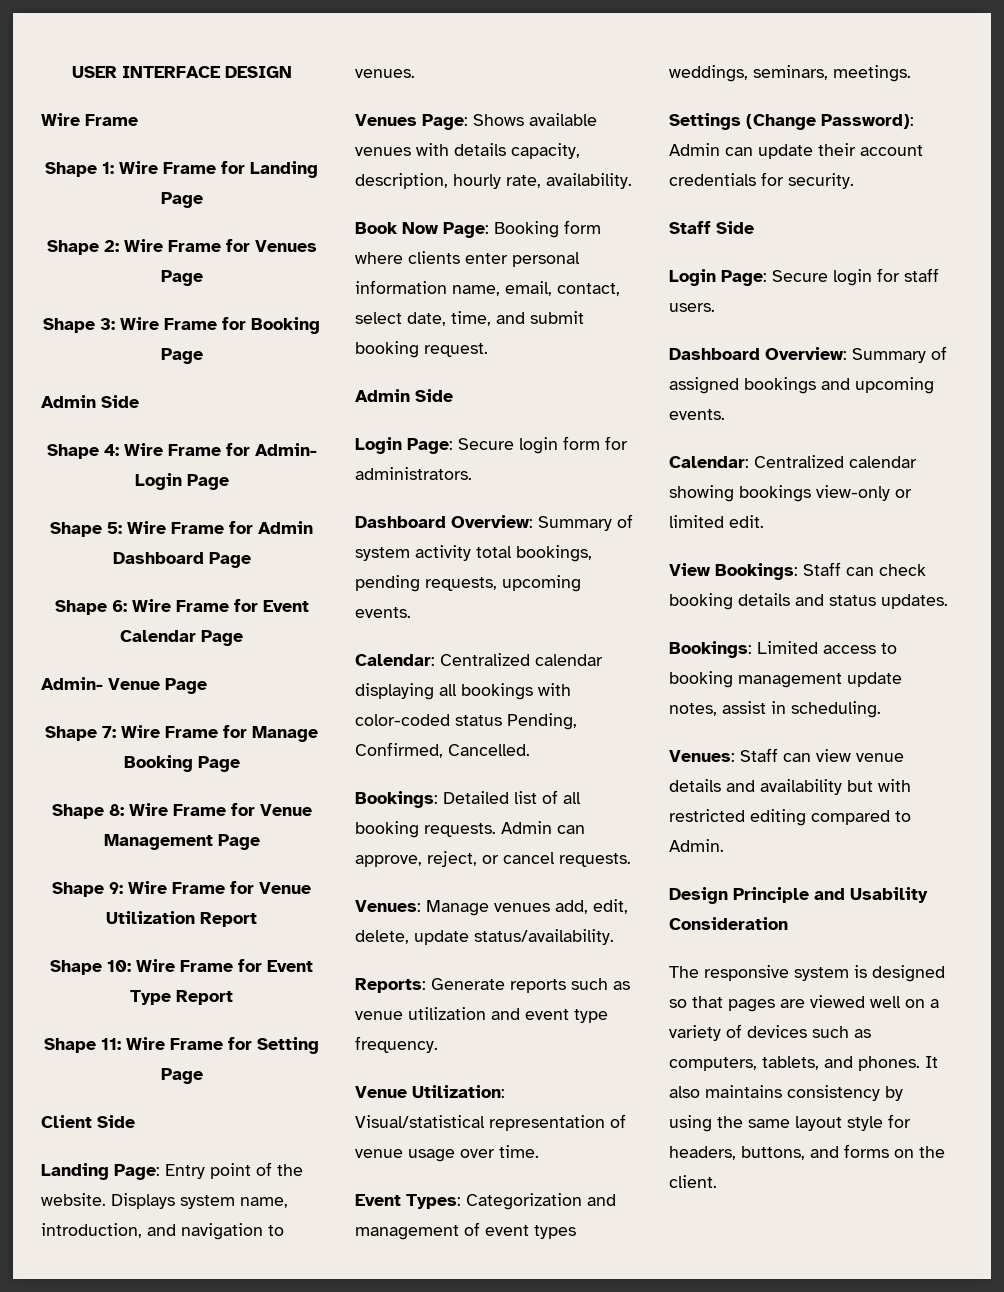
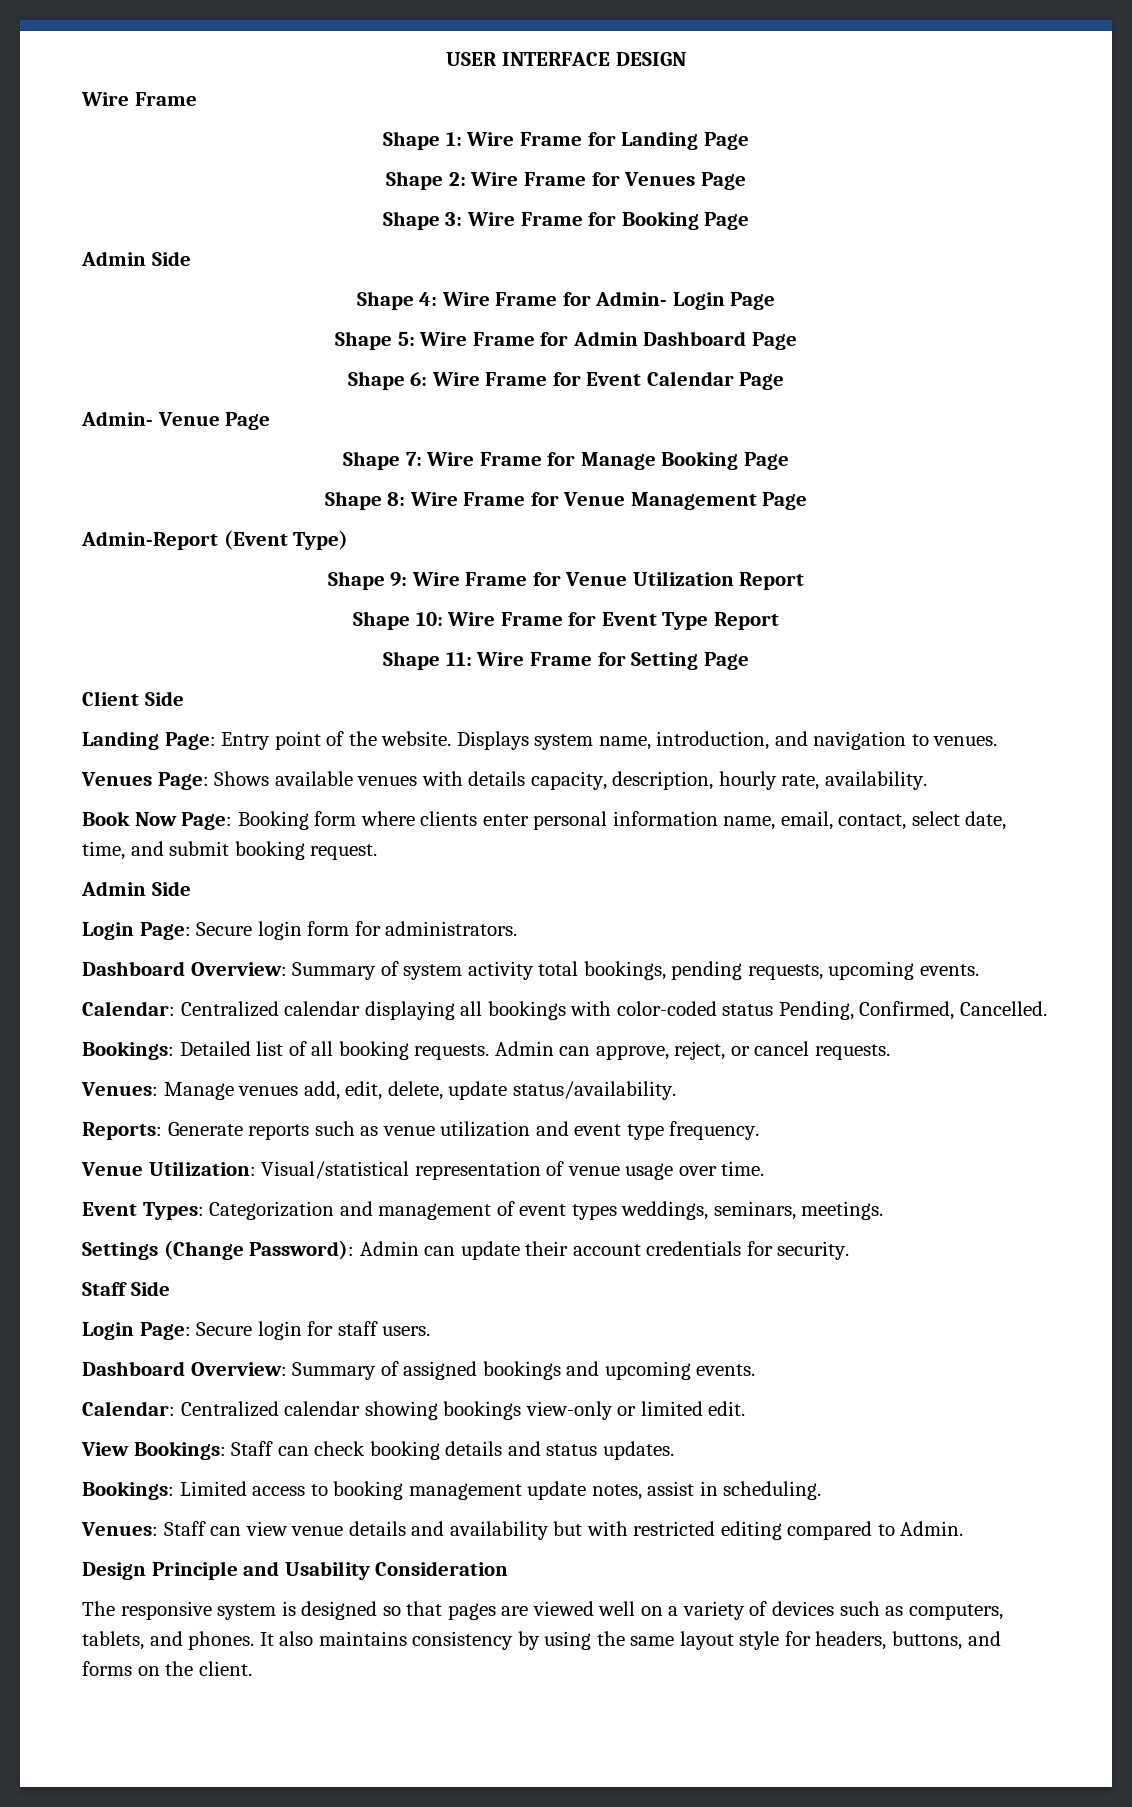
+ Admin-Report (Event Type)

